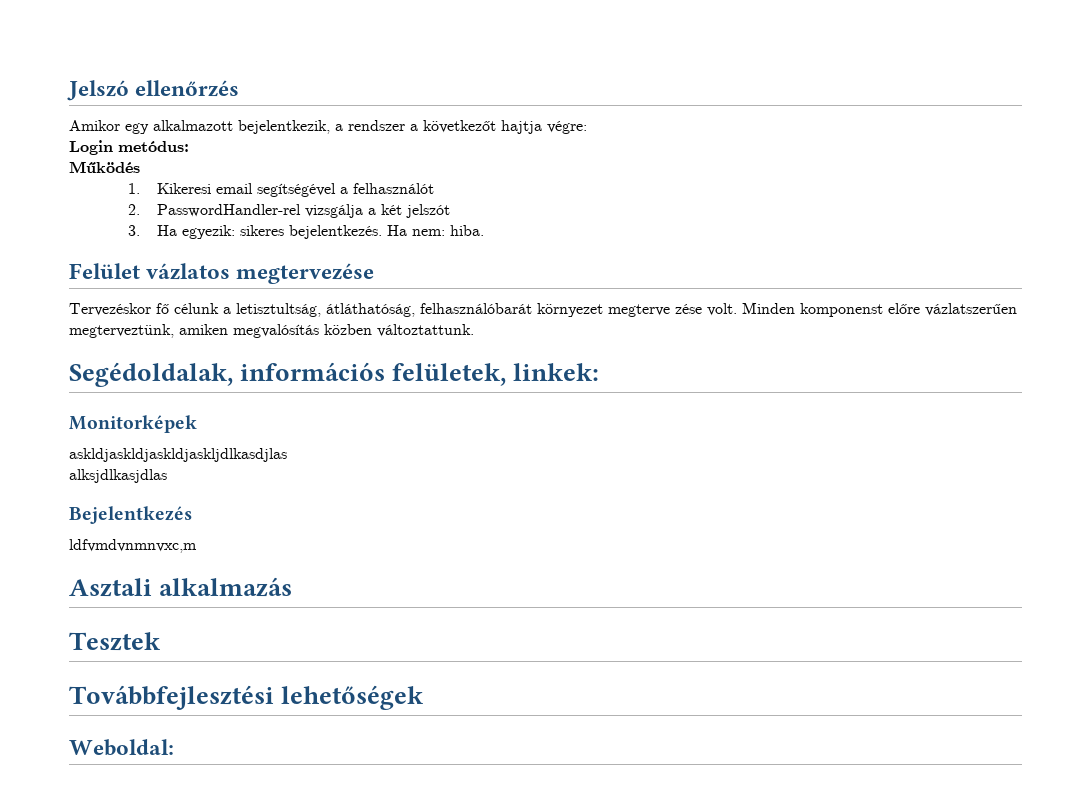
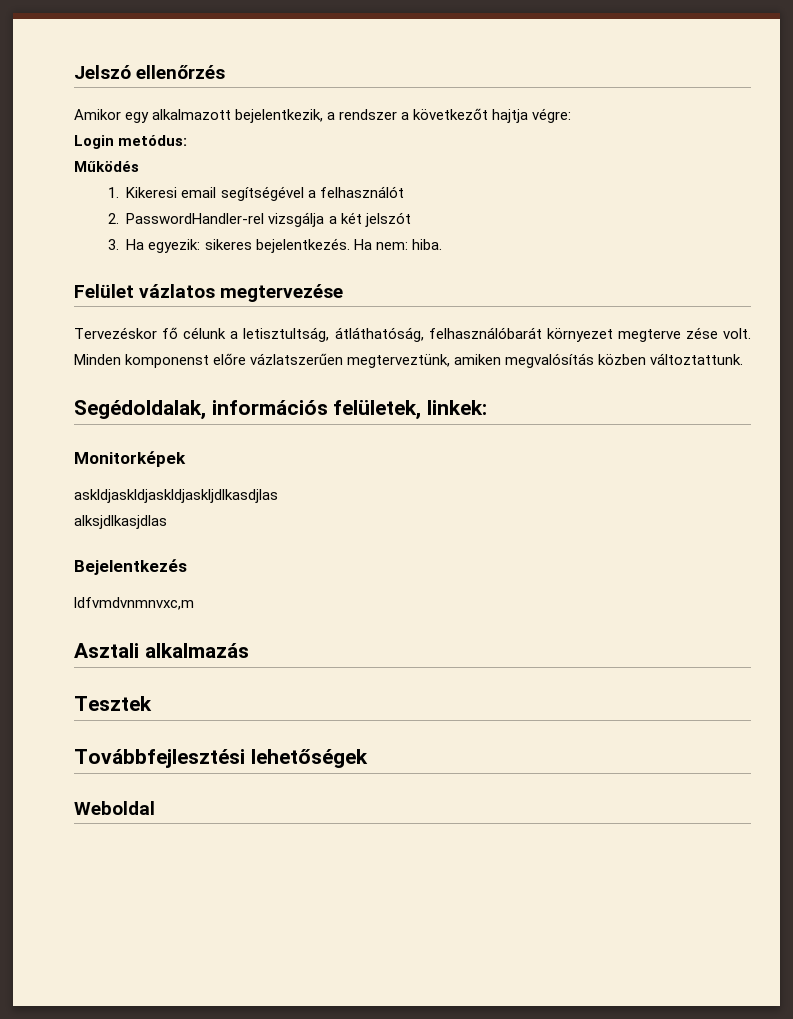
- Weboldal:
+ Weboldal

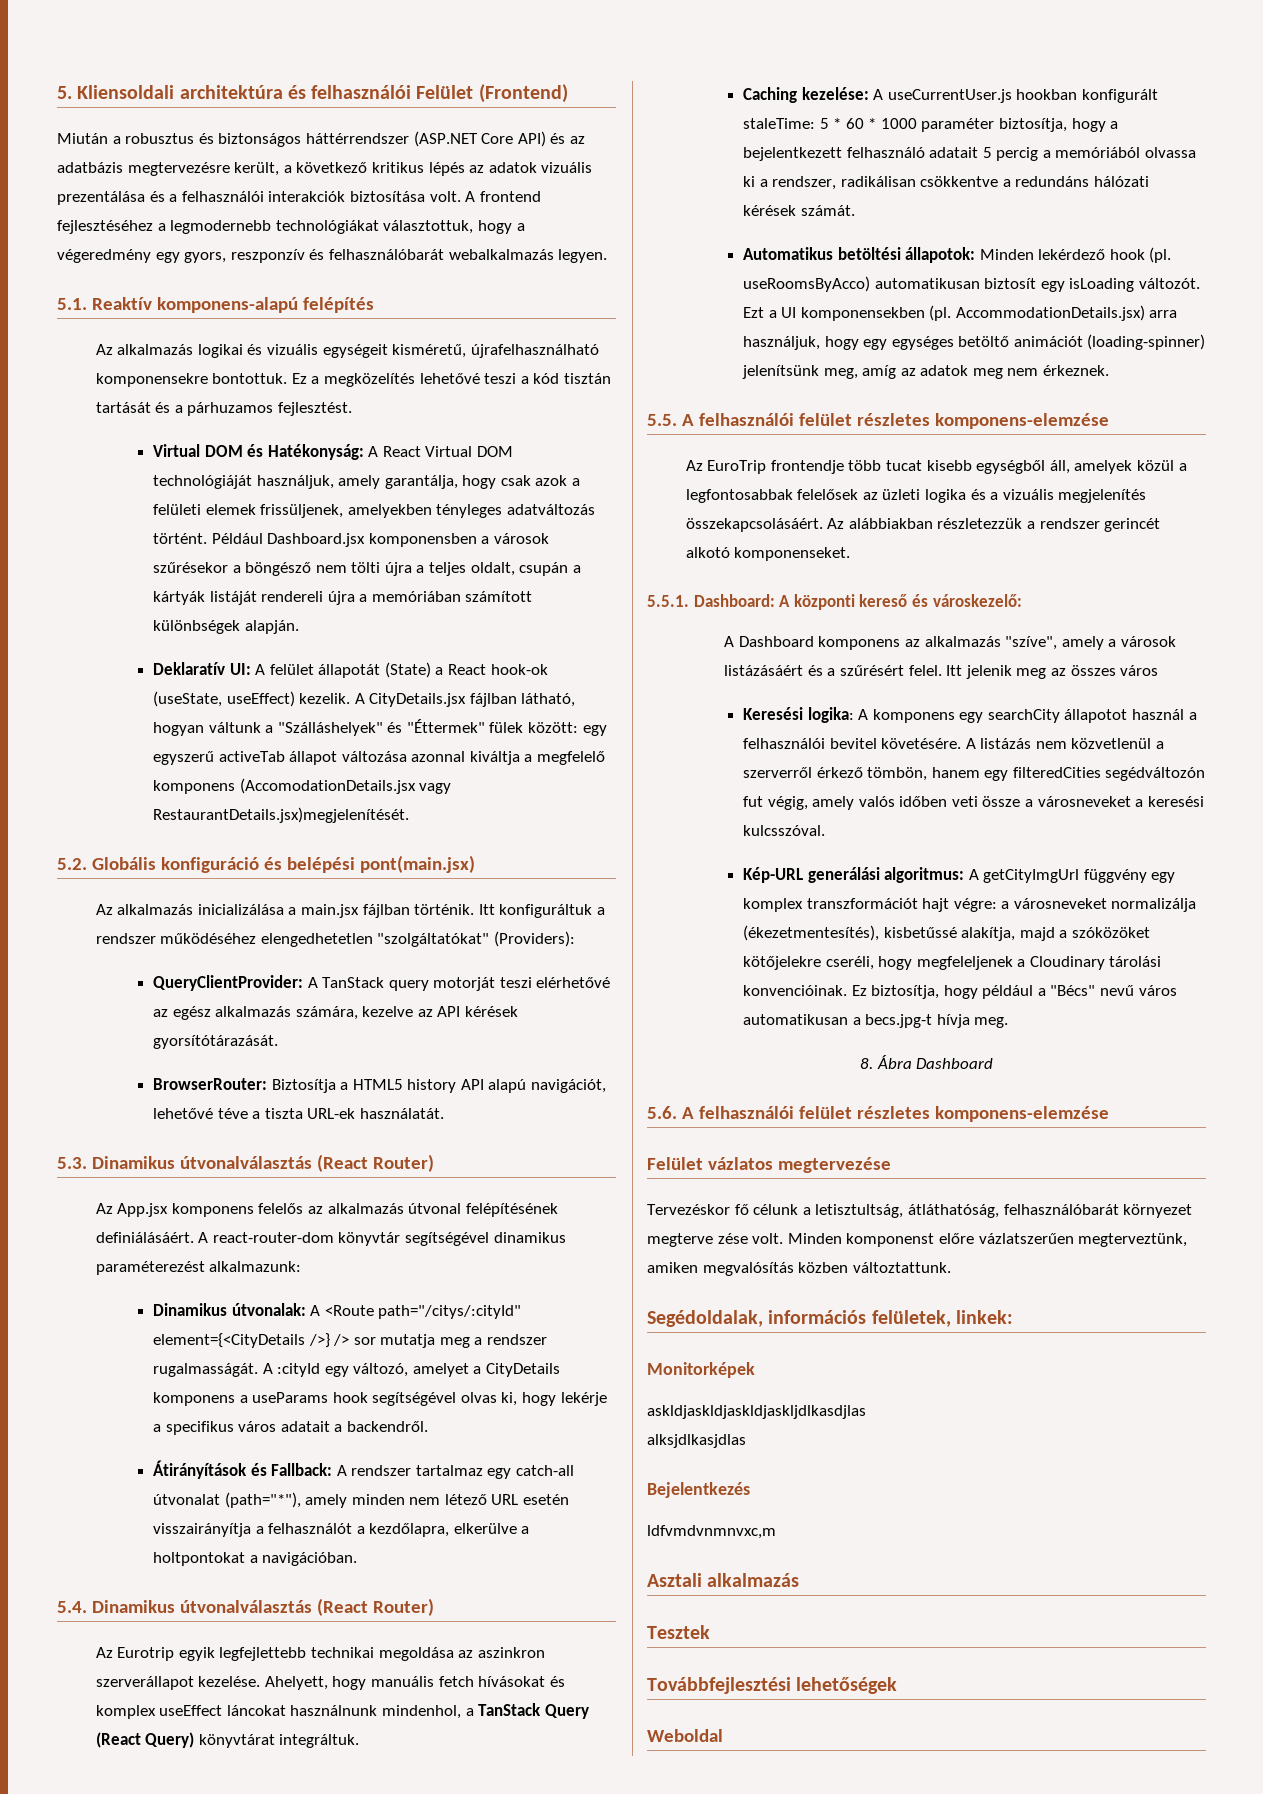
- Jelszó ellenőrzés
- Amikor egy alkalmazott bejelentkezik, a rendszer a következőt hajtja végre:
- Login metódus:
- Működés
- 1. Kikeresi email segítségével a felhasználót
- 2. PasswordHandler-rel vizsgálja a két jelszót
- 3. Ha egyezik: sikeres bejelentkezés. Ha nem: hiba.
+ 5. Kliensoldali architektúra és felhasználói Felület (Frontend)
+ Miután a robusztus és biztonságos háttérrendszer (ASP.NET Core API) és az adatbázis megtervezésre került, a következő kritikus lépés az adatok vizuális prezentálása és a felhasználói interakciók biztosítása volt. A frontend fejlesztéséhez a legmodernebb technológiákat választottuk, hogy a végeredmény egy gyors, reszponzív és felhasználóbarát webalkalmazás legyen.
+ 5.1. Reaktív komponens-alapú felépítés
+ Az alkalmazás logikai és vizuális egységeit kisméretű, újrafelhasználható komponensekre bontottuk. Ez a megközelítés lehetővé teszi a kód tisztán tartását és a párhuzamos fejlesztést.
+ Virtual DOM és Hatékonyság: A React Virtual DOM technológiáját használjuk, amely garantálja, hogy csak azok a felületi elemek frissüljenek, amelyekben tényleges adatváltozás történt. Például Dashboard.jsx komponensben a városok szűrésekor a böngésző nem tölti újra a teljes oldalt, csupán a kártyák listáját rendereli újra a memóriában számított különbségek alapján.
+ Deklaratív UI: A felület állapotát (State) a React hook-ok (useState, useEffect) kezelik. A CityDetails.jsx fájlban látható, hogyan váltunk a "Szálláshelyek" és "Éttermek" fülek között: egy egyszerű activeTab állapot változása azonnal kiváltja a megfelelő komponens (AccomodationDetails.jsx vagy RestaurantDetails.jsx)megjelenítését.
+ 5.2. Globális konfiguráció és belépési pont(main.jsx)
+ Az alkalmazás inicializálása a main.jsx fájlban történik. Itt konfiguráltuk a rendszer működéséhez elengedhetetlen "szolgáltatókat" (Providers):
+ QueryClientProvider: A TanStack query motorját teszi elérhetővé az egész alkalmazás számára, kezelve az API kérések gyorsítótárazását.
+ BrowserRouter: Biztosítja a HTML5 history API alapú navigációt, lehetővé téve a tiszta URL-ek használatát.
+ 5.3. Dinamikus útvonalválasztás (React Router)
+ Az App.jsx komponens felelős az alkalmazás útvonal felépítésének definiálásáért. A react-router-dom könyvtár segítségével dinamikus paraméterezést alkalmazunk:
+ Dinamikus útvonalak: A <Route path="/citys/:cityId" element={<CityDetails />} /> sor mutatja meg a rendszer rugalmasságát. A :cityId egy változó, amelyet a CityDetails komponens a useParams hook segítségével olvas ki, hogy lekérje a specifikus város adatait a backendről.
+ Átirányítások és Fallback: A rendszer tartalmaz egy catch-all útvonalat (path="*"), amely minden nem létező URL esetén visszairányítja a felhasználót a kezdőlapra, elkerülve a holtpontokat a navigációban.
+ 5.4. Dinamikus útvonalválasztás (React Router)
+ Az Eurotrip egyik legfejlettebb technikai megoldása az aszinkron szerverállapot kezelése. Ahelyett, hogy manuális fetch hívásokat és komplex useEffect láncokat használnunk mindenhol, a TanStack Query (React Query) könyvtárat integráltuk.
+ Caching kezelése: A useCurrentUser.js hookban konfigurált staleTime: 5 * 60 * 1000 paraméter biztosítja, hogy a bejelentkezett felhasználó adatait 5 percig a memóriából olvassa ki a rendszer, radikálisan csökkentve a redundáns hálózati kérések számát.
+ Automatikus betöltési állapotok: Minden lekérdező hook (pl. useRoomsByAcco) automatikusan biztosít egy isLoading változót. Ezt a UI komponensekben (pl. AccommodationDetails.jsx) arra használjuk, hogy egy egységes betöltő animációt (loading-spinner) jelenítsünk meg, amíg az adatok meg nem érkeznek.
+ 5.5. A felhasználói felület részletes komponens-elemzése
+ Az EuroTrip frontendje több tucat kisebb egységből áll, amelyek közül a legfontosabbak felelősek az üzleti logika és a vizuális megjelenítés összekapcsolásáért. Az alábbiakban részletezzük a rendszer gerincét alkotó komponenseket.
+ 5.5.1. Dashboard: A központi kereső és városkezelő:
+ A Dashboard komponens az alkalmazás "szíve", amely a városok listázásáért és a szűrésért felel. Itt jelenik meg az összes város
+ Keresési logika: A komponens egy searchCity állapotot használ a felhasználói bevitel követésére. A listázás nem közvetlenül a szerverről érkező tömbön, hanem egy filteredCities segédváltozón fut végig, amely valós időben veti össze a városneveket a keresési kulcsszóval.
+ Kép-URL generálási algoritmus: A getCityImgUrl függvény egy komplex transzformációt hajt végre: a városneveket normalizálja (ékezetmentesítés), kisbetűssé alakítja, majd a szóközöket kötőjelekre cseréli, hogy megfeleljenek a Cloudinary tárolási konvencióinak. Ez biztosítja, hogy például a "Bécs" nevű város automatikusan a becs.jpg-t hívja meg.
+ 8. Ábra Dashboard
+ 5.6. A felhasználói felület részletes komponens-elemzése

